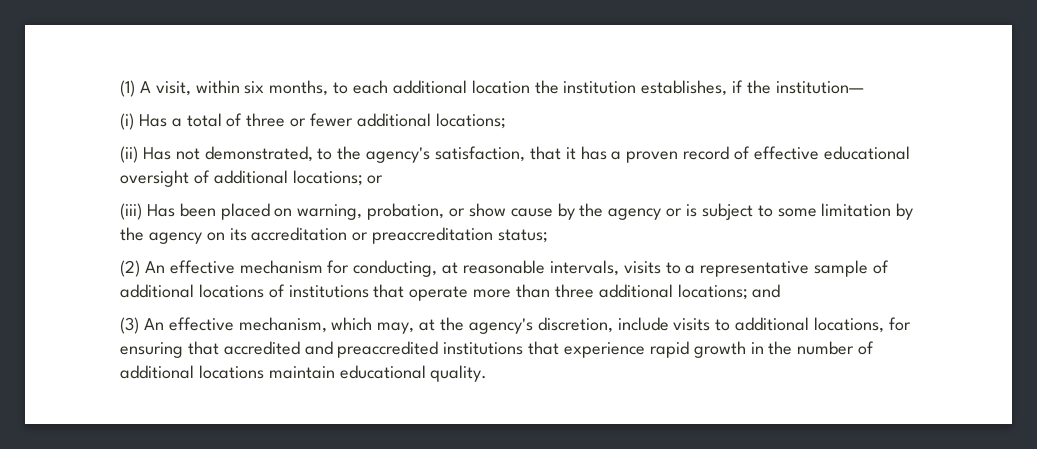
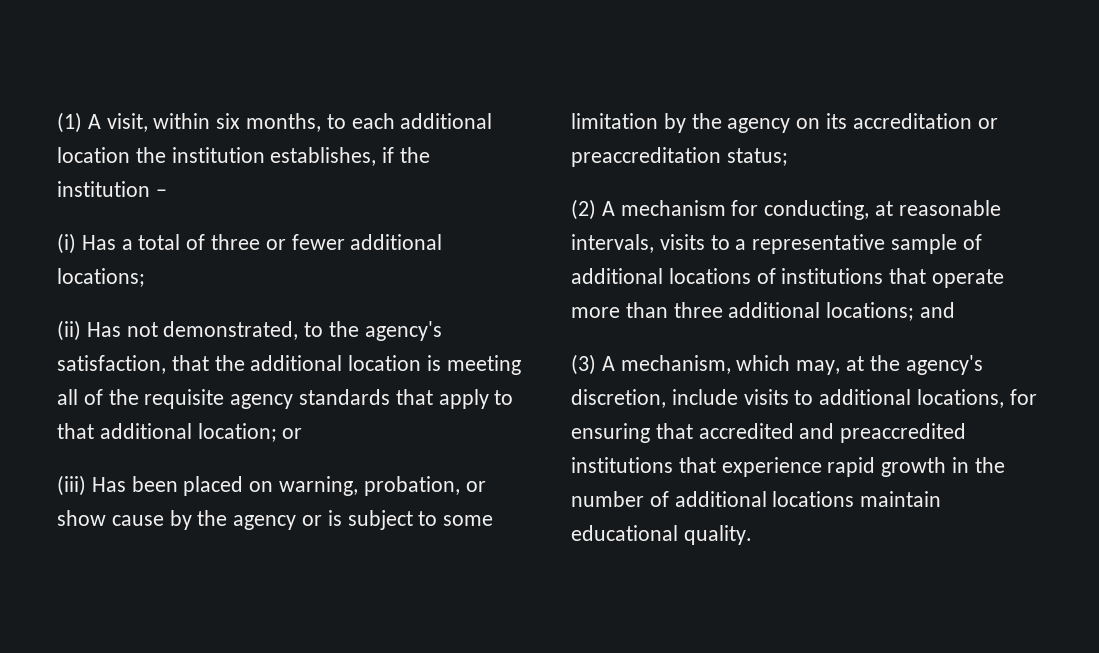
- (1) A visit, within six months, to each additional location the institution establishes, if the institution—
+ (1) A visit, within six months, to each additional location the institution establishes, if the institution –
- (ii) Has not demonstrated, to the agency's satisfaction, that it has a proven record of effective educational oversight of additional locations; or
+ (ii) Has not demonstrated, to the agency's satisfaction, that the additional location is meeting all of the requisite agency standards that apply to that additional location; or
- (2) An effective mechanism for conducting, at reasonable intervals, visits to a representative sample of additional locations of institutions that operate more than three additional locations; and
+ (2) A mechanism for conducting, at reasonable intervals, visits to a representative sample of additional locations of institutions that operate more than three additional locations; and
- (3) An effective mechanism, which may, at the agency's discretion, include visits to additional locations, for ensuring that accredited and preaccredited institutions that experience rapid growth in the number of additional locations maintain educational quality.
+ (3) A mechanism, which may, at the agency's discretion, include visits to additional locations, for ensuring that accredited and preaccredited institutions that experience rapid growth in the number of additional locations maintain educational quality.

